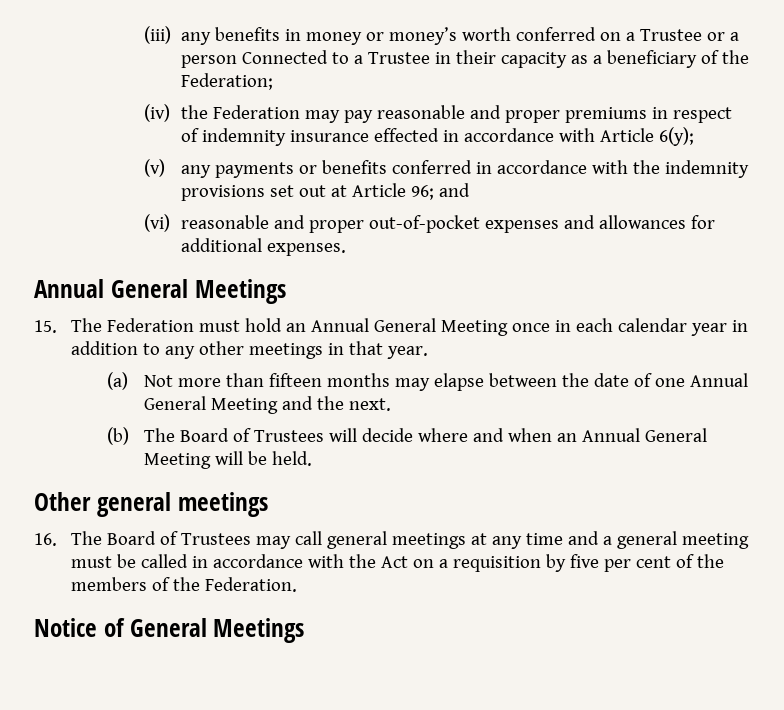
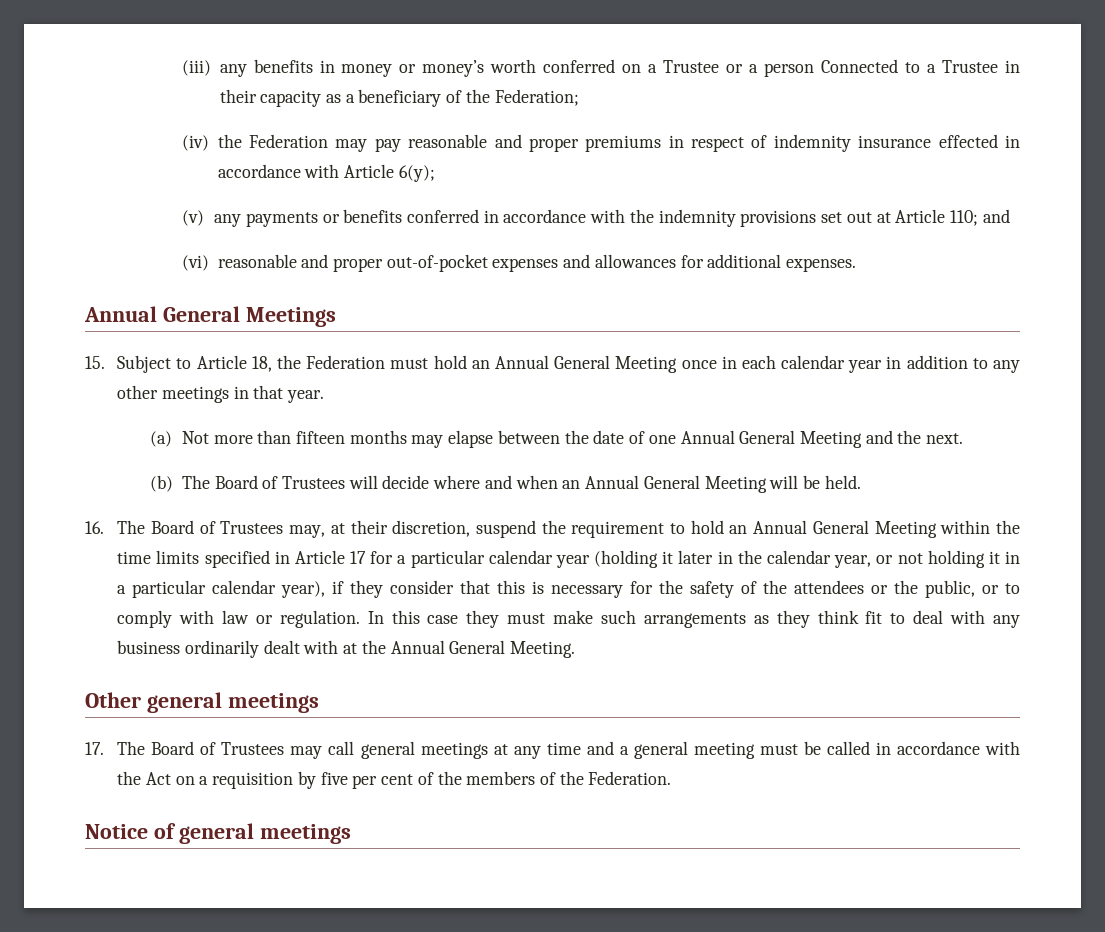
- (v) any payments or benefits conferred in accordance with the indemnity provisions set out at Article 96; and
+ (v) any payments or benefits conferred in accordance with the indemnity provisions set out at Article 110; and
- 15. The Federation must hold an Annual General Meeting once in each calendar year in addition to any other meetings in that year.
+ 15. Subject to Article 18, the Federation must hold an Annual General Meeting once in each calendar year in addition to any other meetings in that year.
+ 16. The Board of Trustees may, at their discretion, suspend the requirement to hold an Annual General Meeting within the time limits specified in Article 17 for a particular calendar year (holding it later in the calendar year, or not holding it in a particular calendar year), if they consider that this is necessary for the safety of the attendees or the public, or to comply with law or regulation. In this case they must make such arrangements as they think fit to deal with any business ordinarily dealt with at the Annual General Meeting.
- 16. The Board of Trustees may call general meetings at any time and a general meeting must be called in accordance with the Act on a requisition by five per cent of the members of the Federation.
+ 17. The Board of Trustees may call general meetings at any time and a general meeting must be called in accordance with the Act on a requisition by five per cent of the members of the Federation.
- Notice of General Meetings
+ Notice of general meetings

